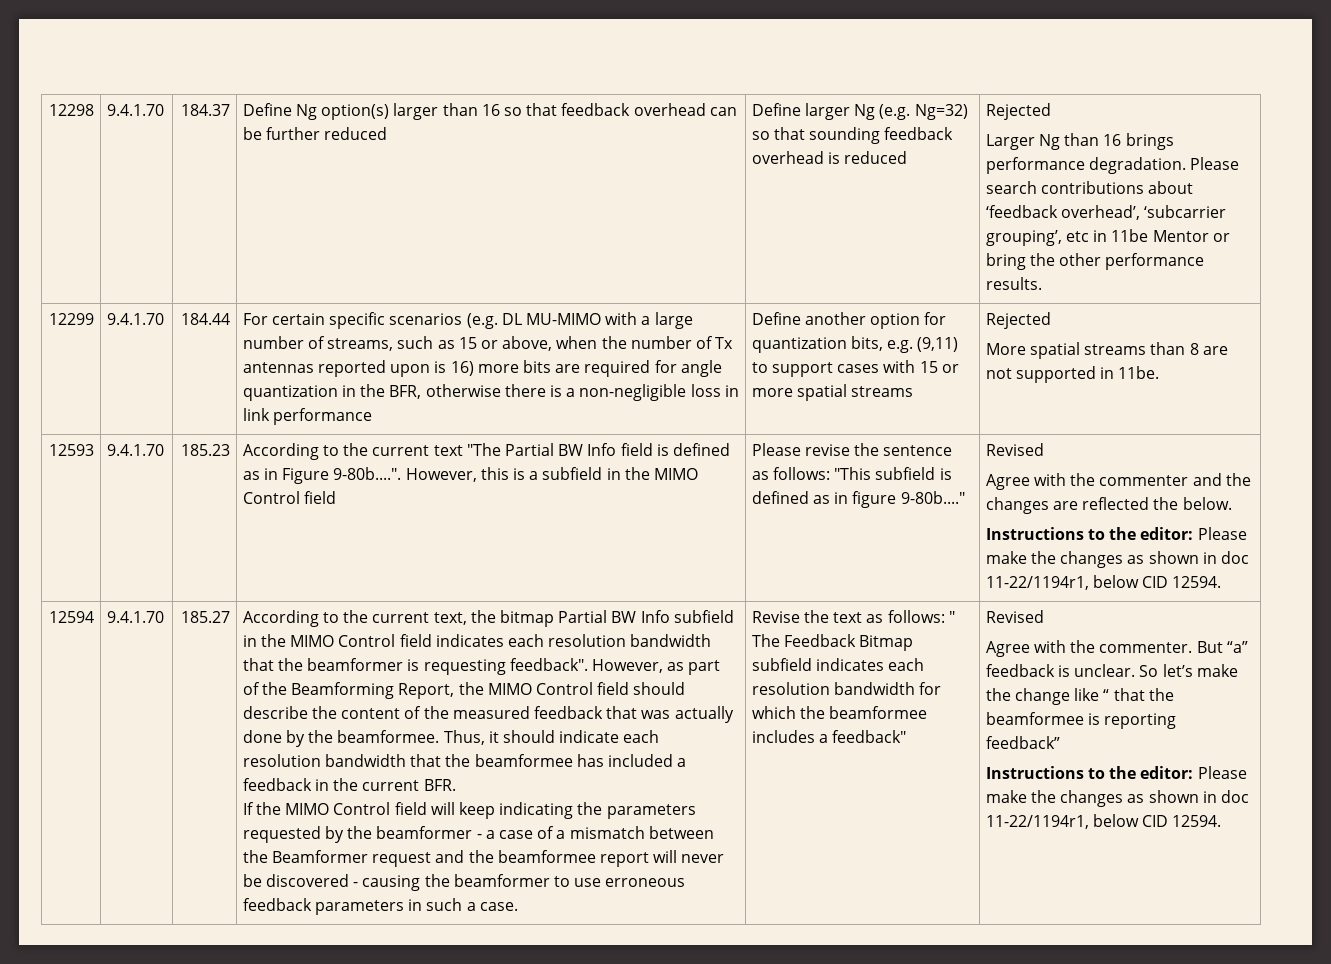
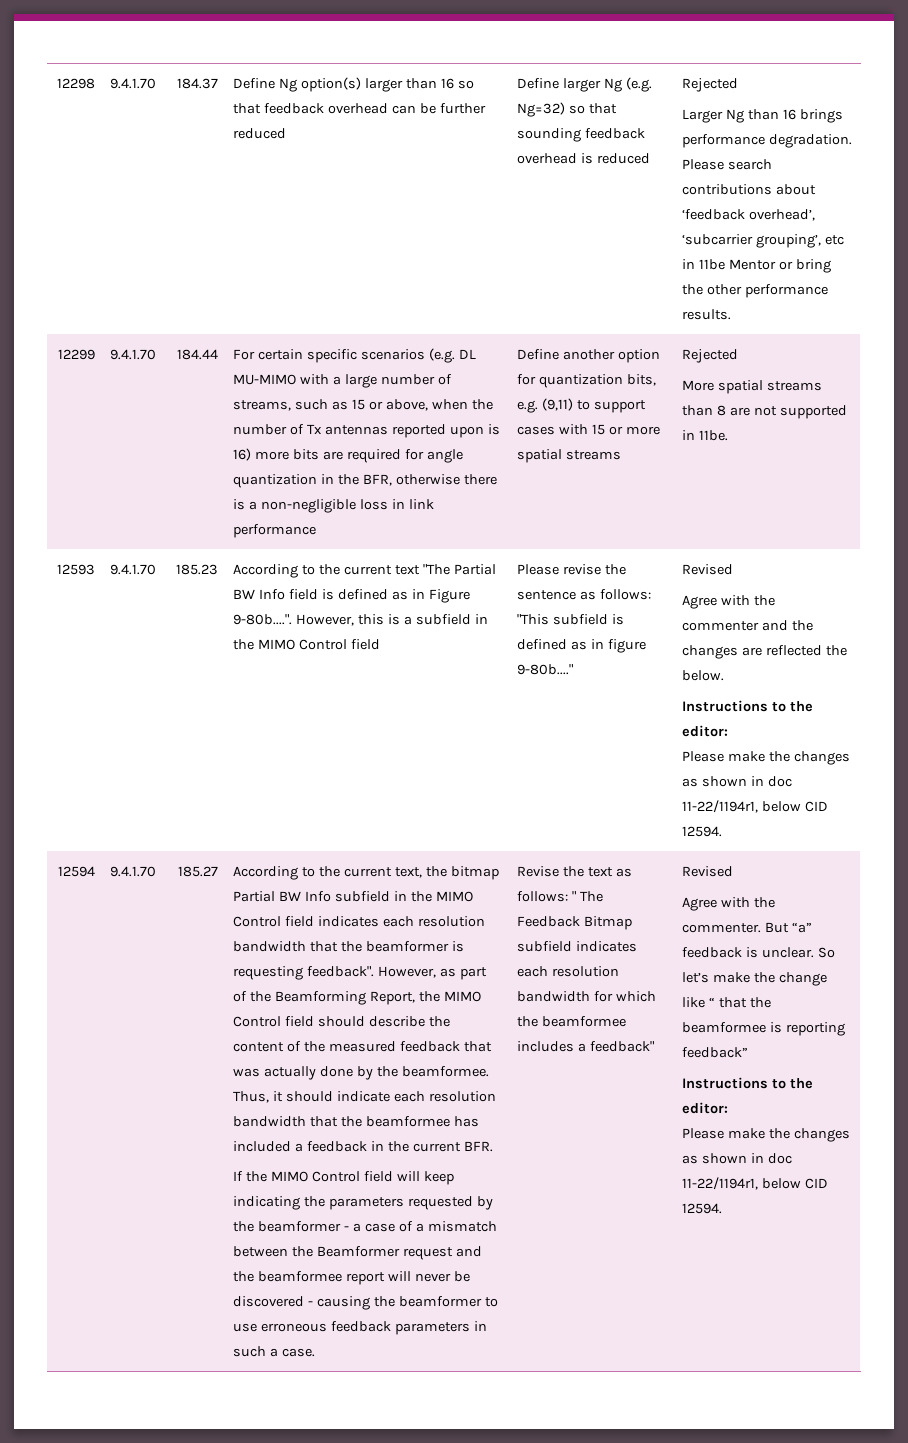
  Agree with the commenter and the changes are reflected the below.
- Instructions to the editor: Please make the changes as shown in doc 11-22/1194r1, below CID 12594.
+ Instructions to the editor:
+ Please make the changes as shown in doc 11-22/1194r1, below CID 12594.
  So let’s make the change like “ that the beamformee is reporting feedback”
- Instructions to the editor: Please make the changes as shown in doc 11-22/1194r1, below CID 12594.
+ Instructions to the editor:
+ Please make the changes as shown in doc 11-22/1194r1, below CID 12594.

